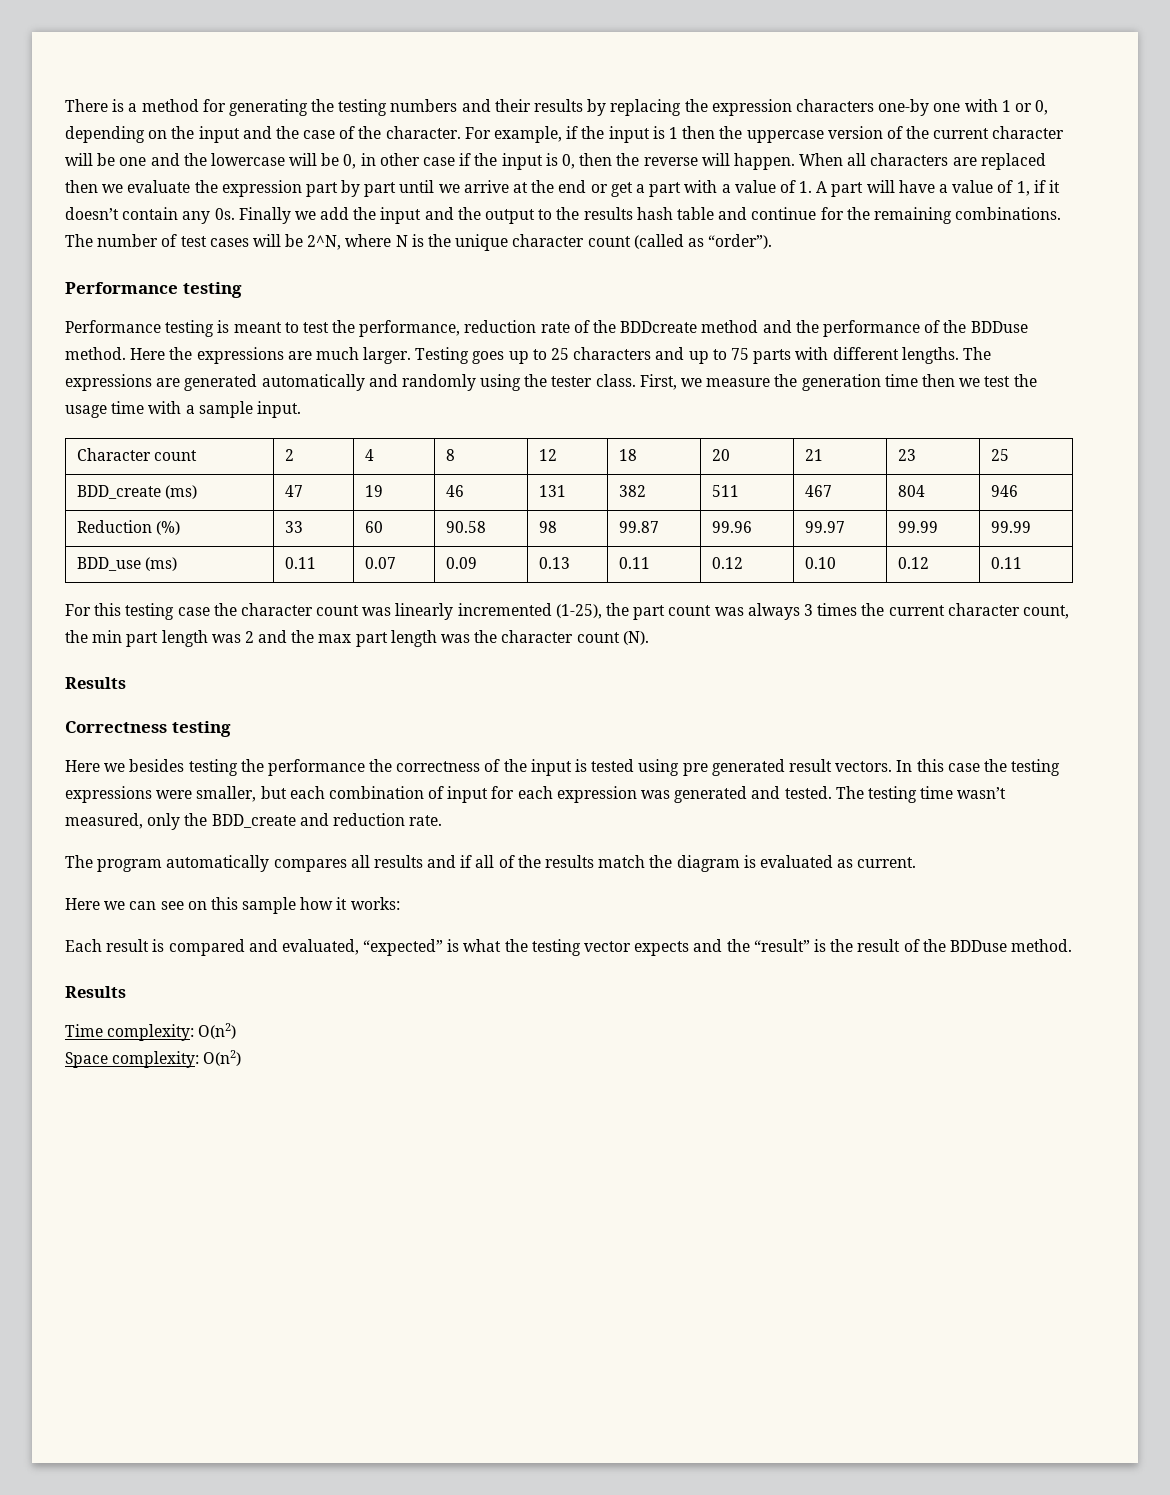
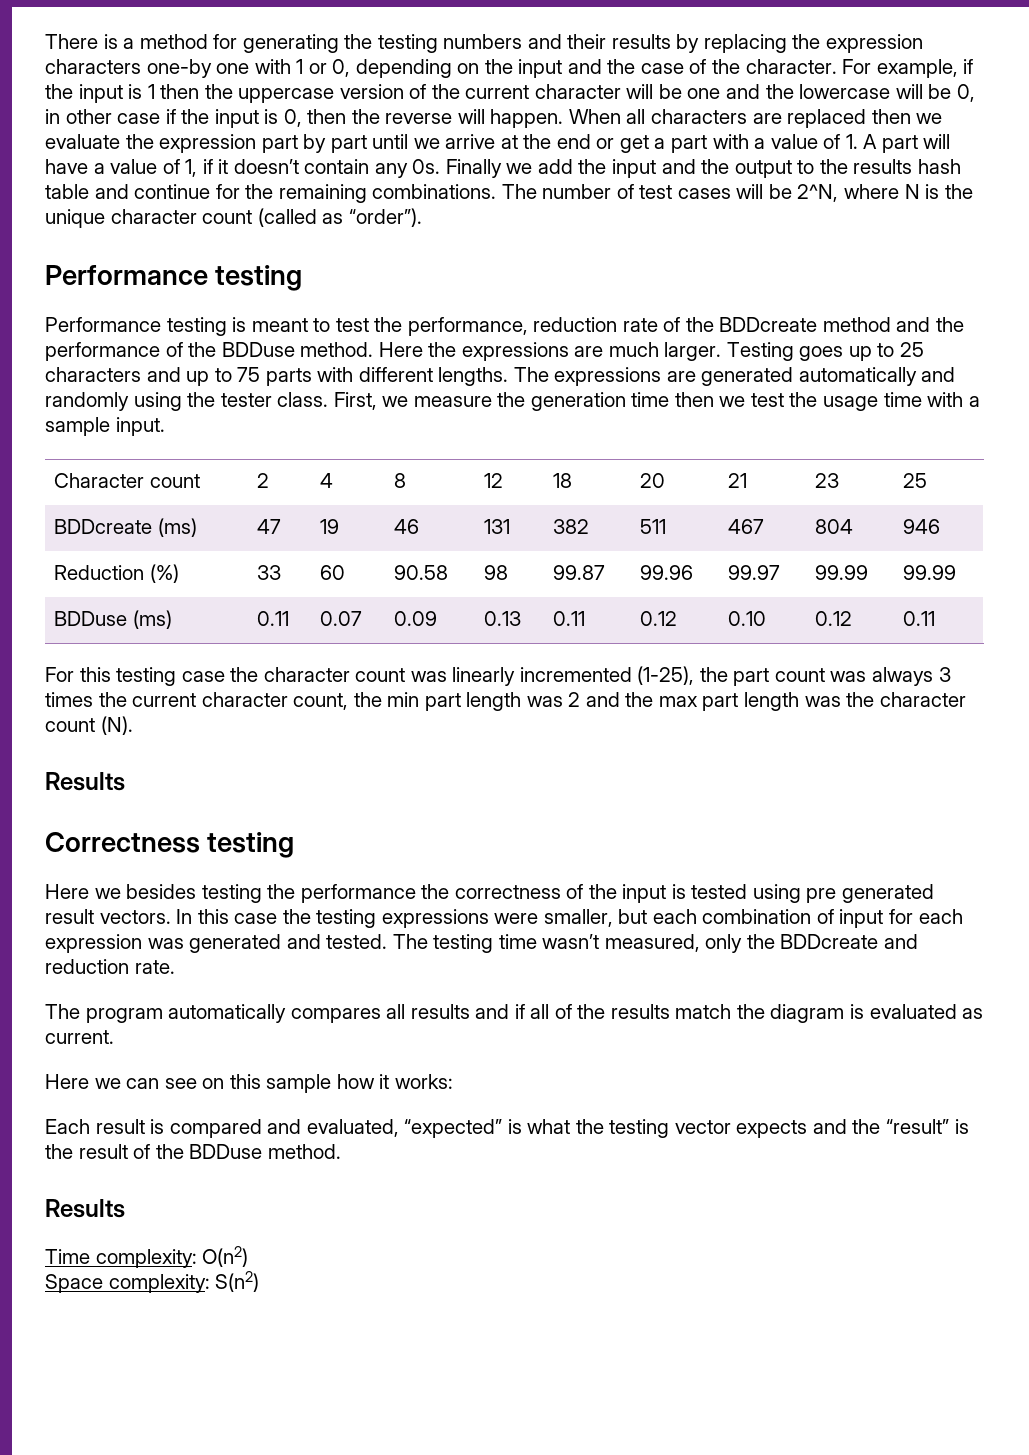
- BDD_create (ms) | 47 | 19 | 46 | 131 | 382 | 511 | 467 | 804 | 946
+ BDDcreate (ms) | 47 | 19 | 46 | 131 | 382 | 511 | 467 | 804 | 946
- BDD_use (ms) | 0.11 | 0.07 | 0.09 | 0.13 | 0.11 | 0.12 | 0.10 | 0.12 | 0.11
+ BDDuse (ms) | 0.11 | 0.07 | 0.09 | 0.13 | 0.11 | 0.12 | 0.10 | 0.12 | 0.11
- The testing time wasn’t measured, only the BDD_create and reduction rate.
+ The testing time wasn’t measured, only the BDDcreate and reduction rate.
- Space complexity: O(n2)
+ Space complexity: S(n2)

